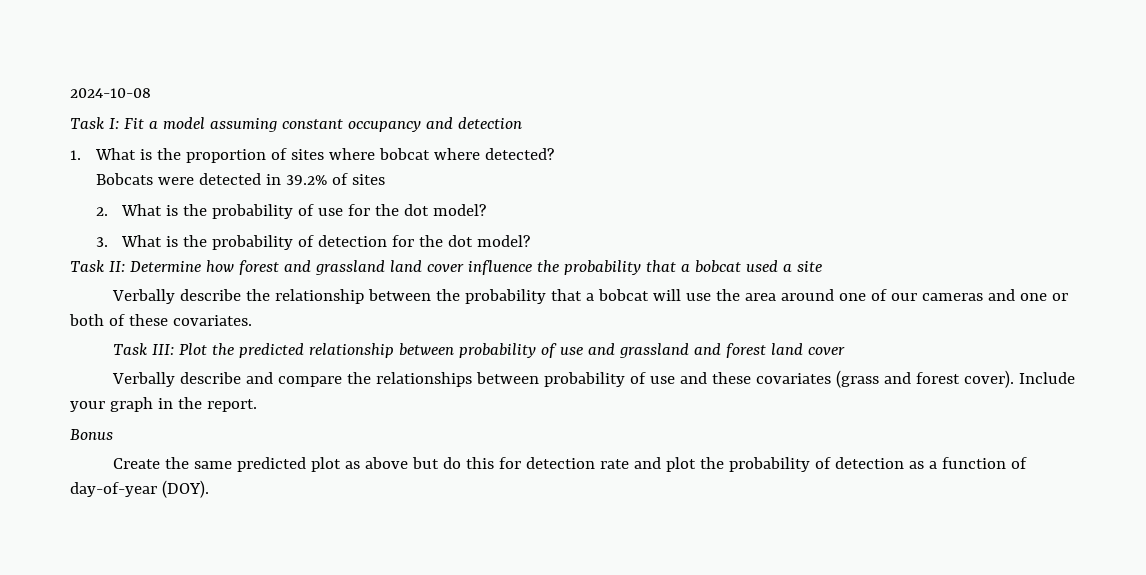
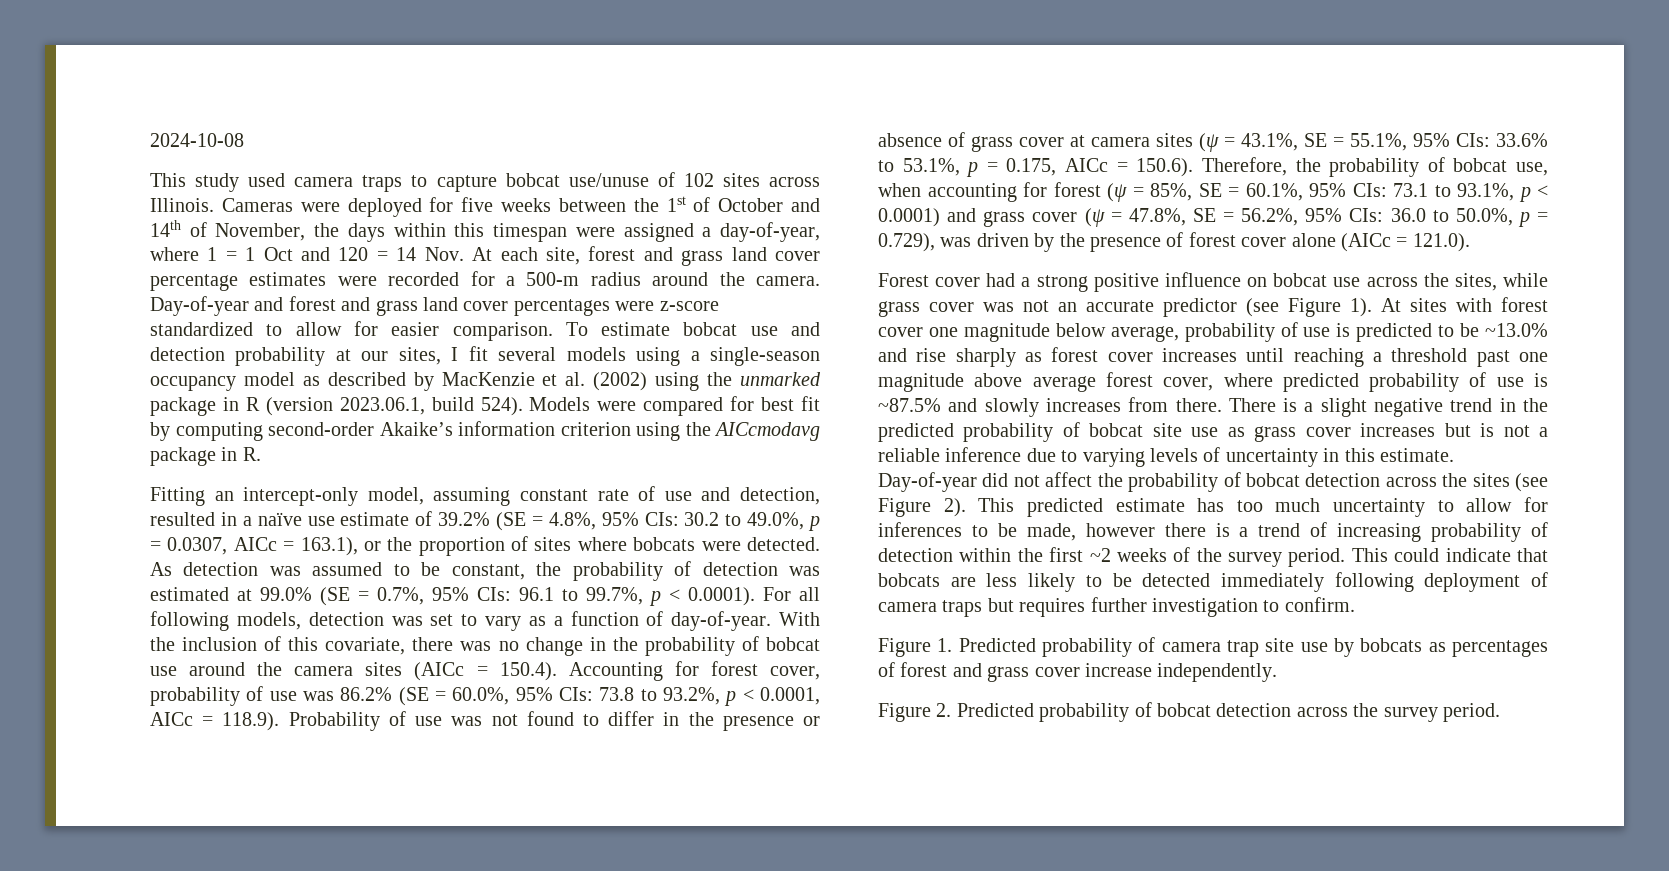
- Task I: Fit a model assuming constant occupancy and detection
- 1. What is the proportion of sites where bobcat where detected?
- Bobcats were detected in 39.2% of sites
- 2. What is the probability of use for the dot model?
- 3. What is the probability of detection for the dot model?
- Task II: Determine how forest and grassland land cover influence the probability that a bobcat used a site
- Verbally describe the relationship between the probability that a bobcat will use the area around one of our cameras and one or both of these covariates.
- Task III: Plot the predicted relationship between probability of use and grassland and forest land cover
- Verbally describe and compare the relationships between probability of use and these covariates (grass and forest cover). Include your graph in the report.
- Bonus
- Create the same predicted plot as above but do this for detection rate and plot the probability of detection as a function of day-of-year (DOY).
+ This study used camera traps to capture bobcat use/unuse of 102 sites across Illinois. Cameras were deployed for five weeks between the 1st of October and 14th of November, the days within this timespan were assigned a day-of-year, where 1 = 1 Oct and 120 = 14 Nov. At each site, forest and grass land cover percentage estimates were recorded for a 500-m radius around the camera. Day-of-year and forest and grass land cover percentages were z-score standardized to allow for easier comparison. To estimate bobcat use and detection probability at our sites, I fit several models using a single-season occupancy model as described by MacKenzie et al. (2002) using the unmarked package in R (version 2023.06.1, build 524). Models were compared for best fit by computing second-order Akaike’s information criterion using the AICcmodavg package in R.
+ Fitting an intercept-only model, assuming constant rate of use and detection, resulted in a naïve use estimate of 39.2% (SE = 4.8%, 95% CIs: 30.2 to 49.0%, p = 0.0307, AICc = 163.1), or the proportion of sites where bobcats were detected. As detection was assumed to be constant, the probability of detection was estimated at 99.0% (SE = 0.7%, 95% CIs: 96.1 to 99.7%, p < 0.0001). For all following models, detection was set to vary as a function of day-of-year. With the inclusion of this covariate, there was no change in the probability of bobcat use around the camera sites (AICc = 150.4). Accounting for forest cover, probability of use was 86.2% (SE = 60.0%, 95% CIs: 73.8 to 93.2%, p < 0.0001, AICc = 118.9). Probability of use was not found to differ in the presence or absence of grass cover at camera sites (ψ = 43.1%, SE = 55.1%, 95% CIs: 33.6% to 53.1%, p = 0.175, AICc = 150.6). Therefore, the probability of bobcat use, when accounting for forest (ψ = 85%, SE = 60.1%, 95% CIs: 73.1 to 93.1%, p < 0.0001) and grass cover (ψ = 47.8%, SE = 56.2%, 95% CIs: 36.0 to 50.0%, p = 0.729), was driven by the presence of forest cover alone (AICc = 121.0).
+ Forest cover had a strong positive influence on bobcat use across the sites, while grass cover was not an accurate predictor (see Figure 1). At sites with forest cover one magnitude below average, probability of use is predicted to be ~13.0% and rise sharply as forest cover increases until reaching a threshold past one magnitude above average forest cover, where predicted probability of use is ~87.5% and slowly increases from there. There is a slight negative trend in the predicted probability of bobcat site use as grass cover increases but is not a reliable inference due to varying levels of uncertainty in this estimate. Day-of-year did not affect the probability of bobcat detection across the sites (see Figure 2). This predicted estimate has too much uncertainty to allow for inferences to be made, however there is a trend of increasing probability of detection within the first ~2 weeks of the survey period. This could indicate that bobcats are less likely to be detected immediately following deployment of camera traps but requires further investigation to confirm.
+ Figure 1. Predicted probability of camera trap site use by bobcats as percentages of forest and grass cover increase independently.
+ Figure 2. Predicted probability of bobcat detection across the survey period.

